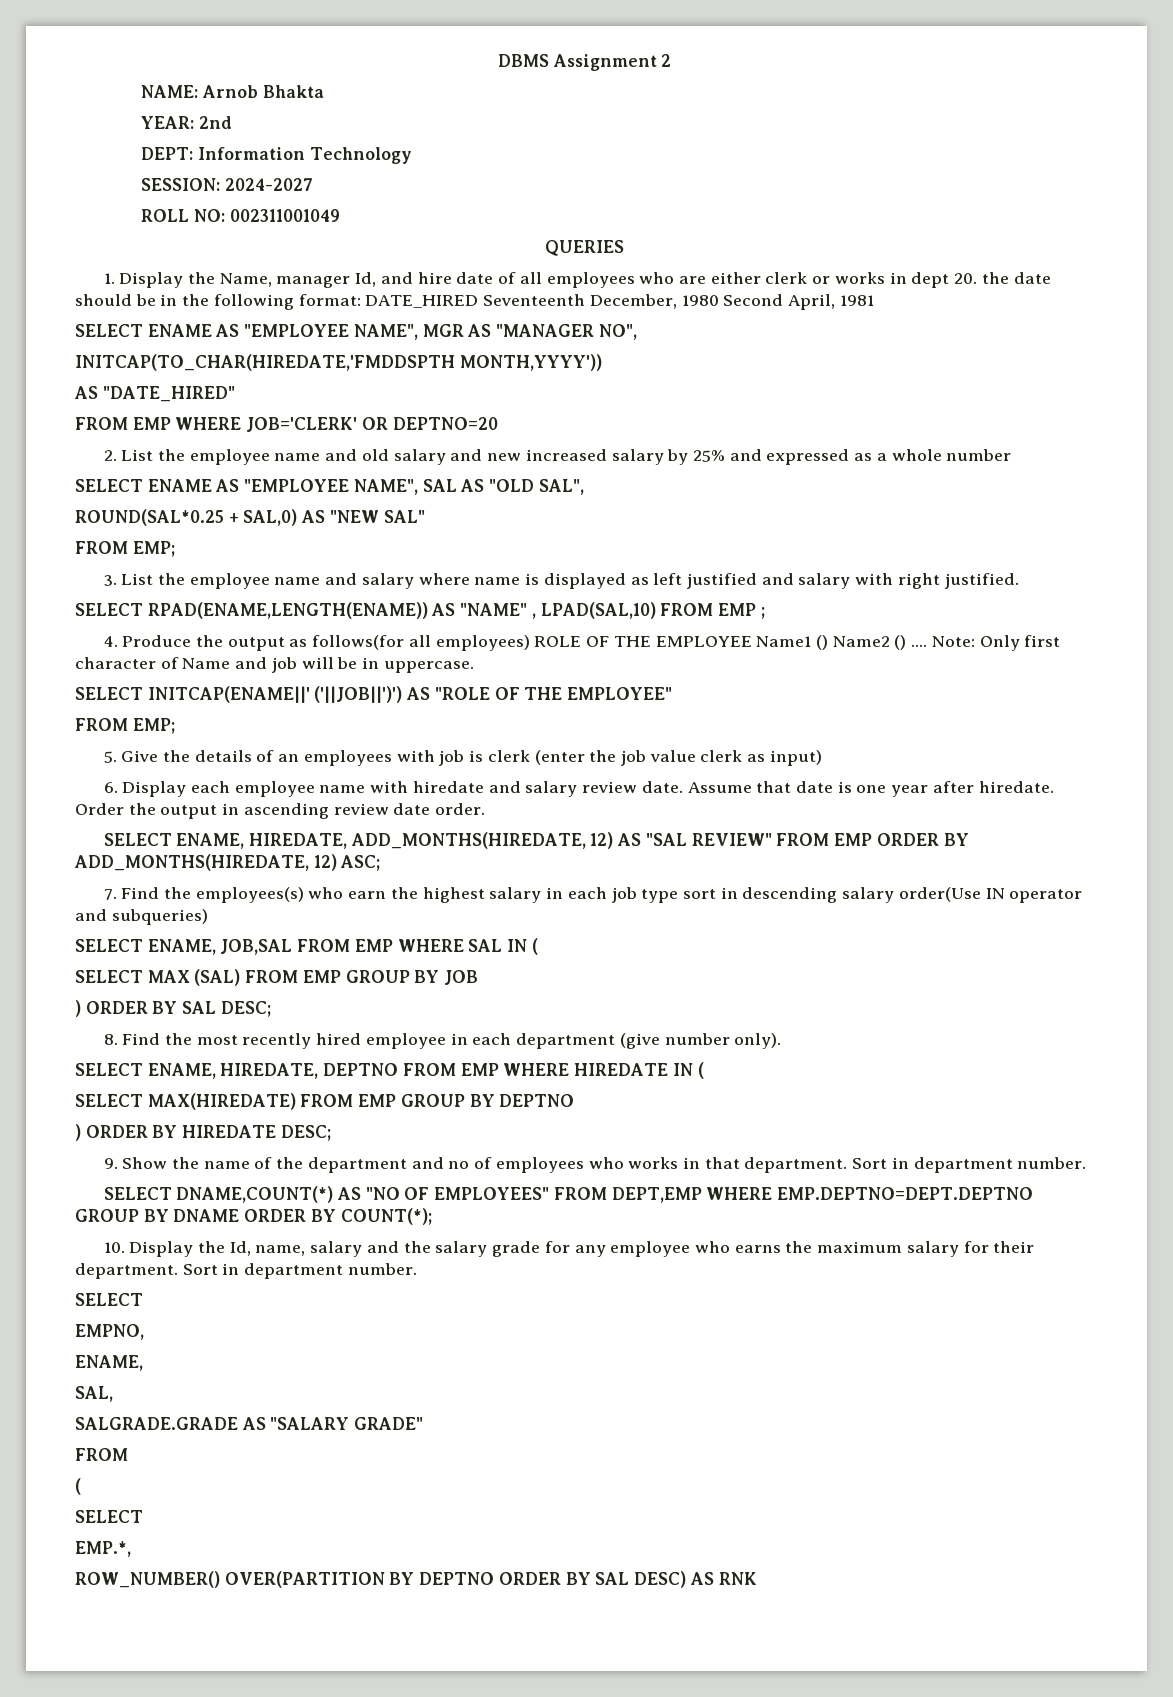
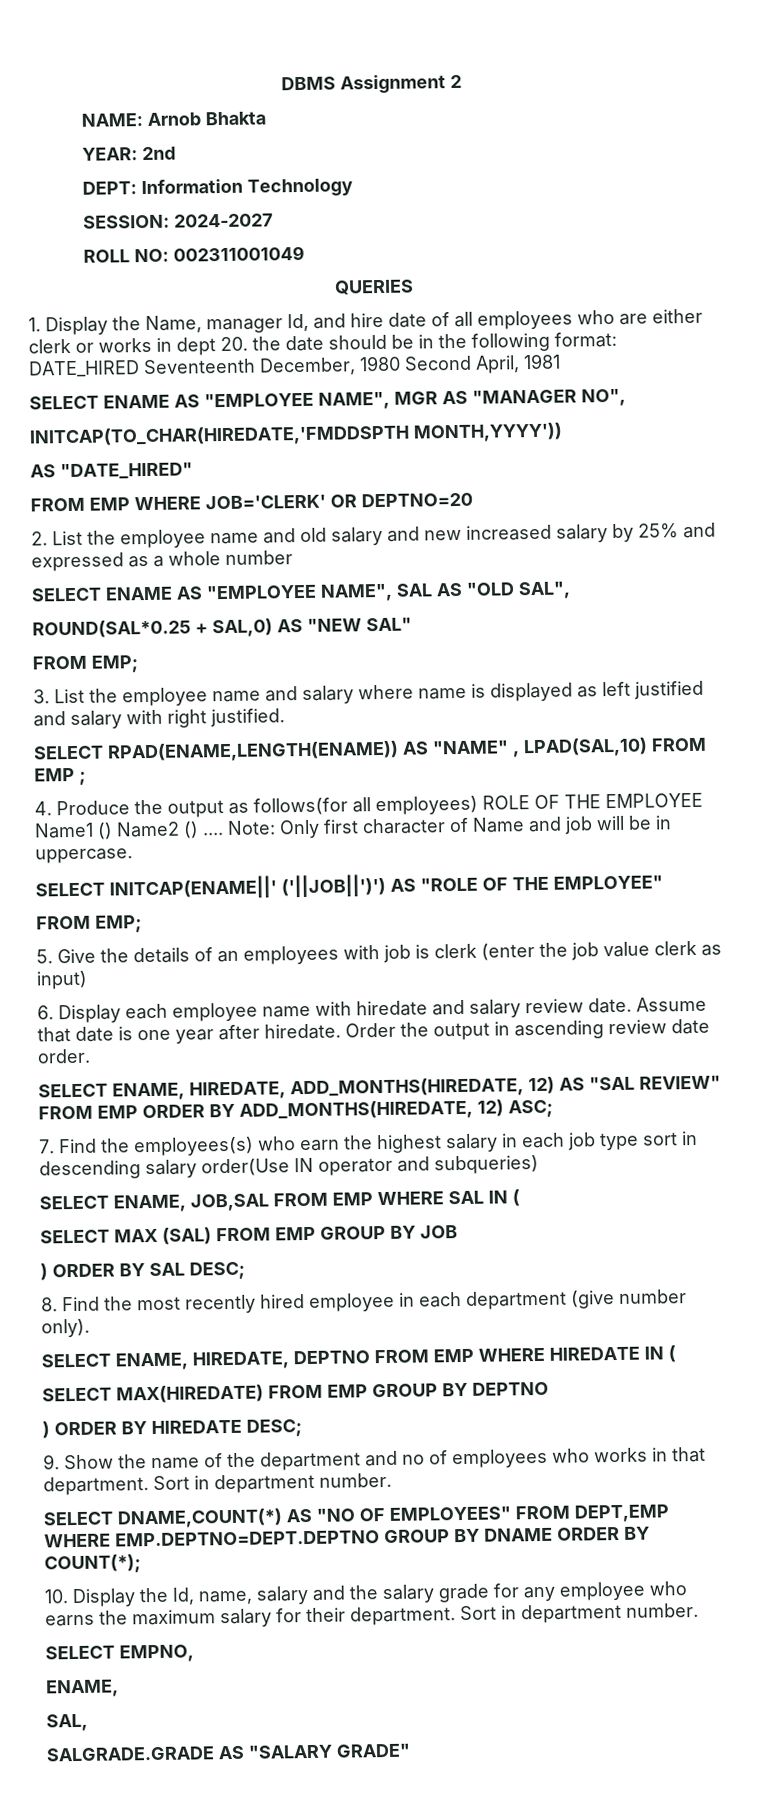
  10. Display the Id, name, salary and the salary grade for any employee who earns the maximum salary for their department. Sort in department number.
- SELECT
- EMPNO,
+ SELECT EMPNO,
  SALGRADE.GRADE AS "SALARY GRADE"
- FROM
- (
- SELECT
- EMP.*,
- ROW_NUMBER() OVER(PARTITION BY DEPTNO ORDER BY SAL DESC) AS RNK

